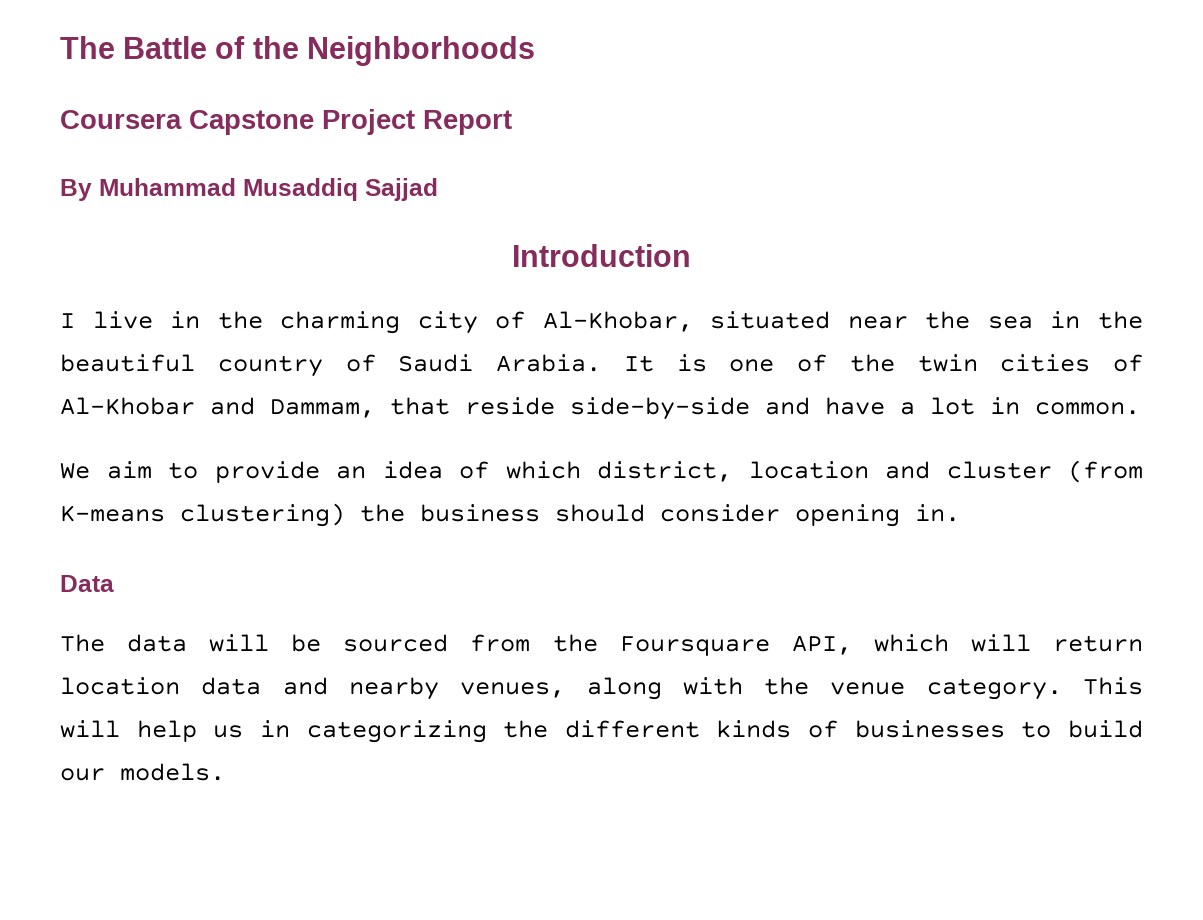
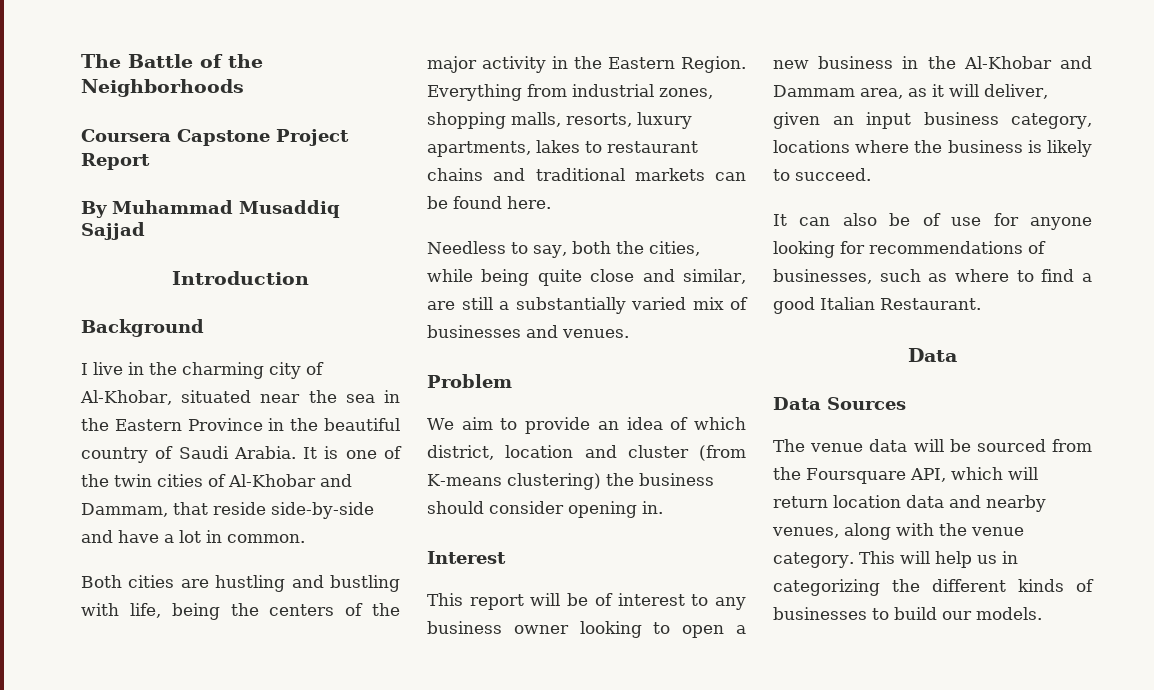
+ Background
- I live in the charming city of Al-Khobar, situated near the sea in the beautiful country of Saudi Arabia.
+ I live in the charming city of Al-Khobar, situated near the sea in the Eastern Province in the beautiful country of Saudi Arabia.
+ Both cities are hustling and bustling with life, being the centers of the major activity in the Eastern Region. Everything from industrial zones, shopping malls, resorts, luxury apartments, lakes to restaurant chains and traditional markets can be found here.
+ Needless to say, both the cities, while being quite close and similar, are still a substantially varied mix of businesses and venues.
+ Problem
+ Interest
+ This report will be of interest to any business owner looking to open a new business in the Al-Khobar and Dammam area, as it will deliver, given an input business category, locations where the business is likely to succeed.
+ It can also be of use for anyone looking for recommendations of businesses, such as where to find a good Italian Restaurant.
  Data
- The data will be sourced from the Foursquare API, which will return location data and nearby venues, along with the venue category.
+ Data Sources
+ The venue data will be sourced from the Foursquare API, which will return location data and nearby venues, along with the venue category.

